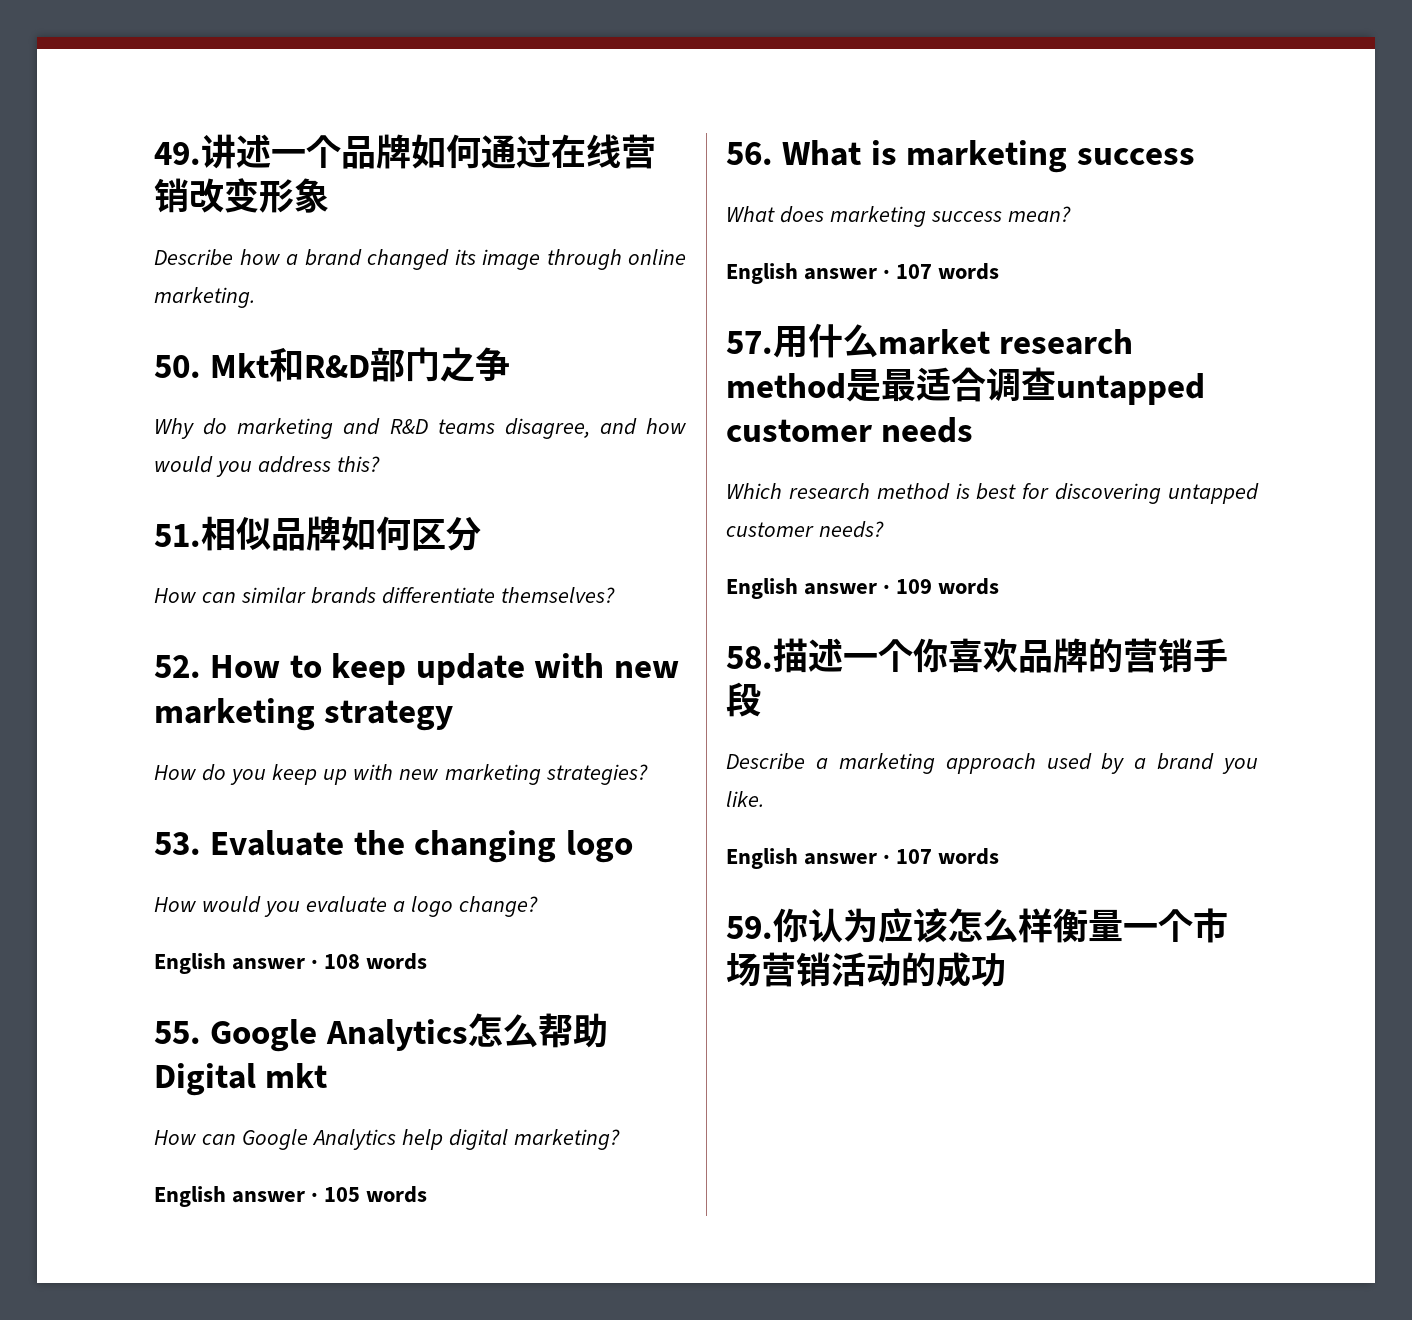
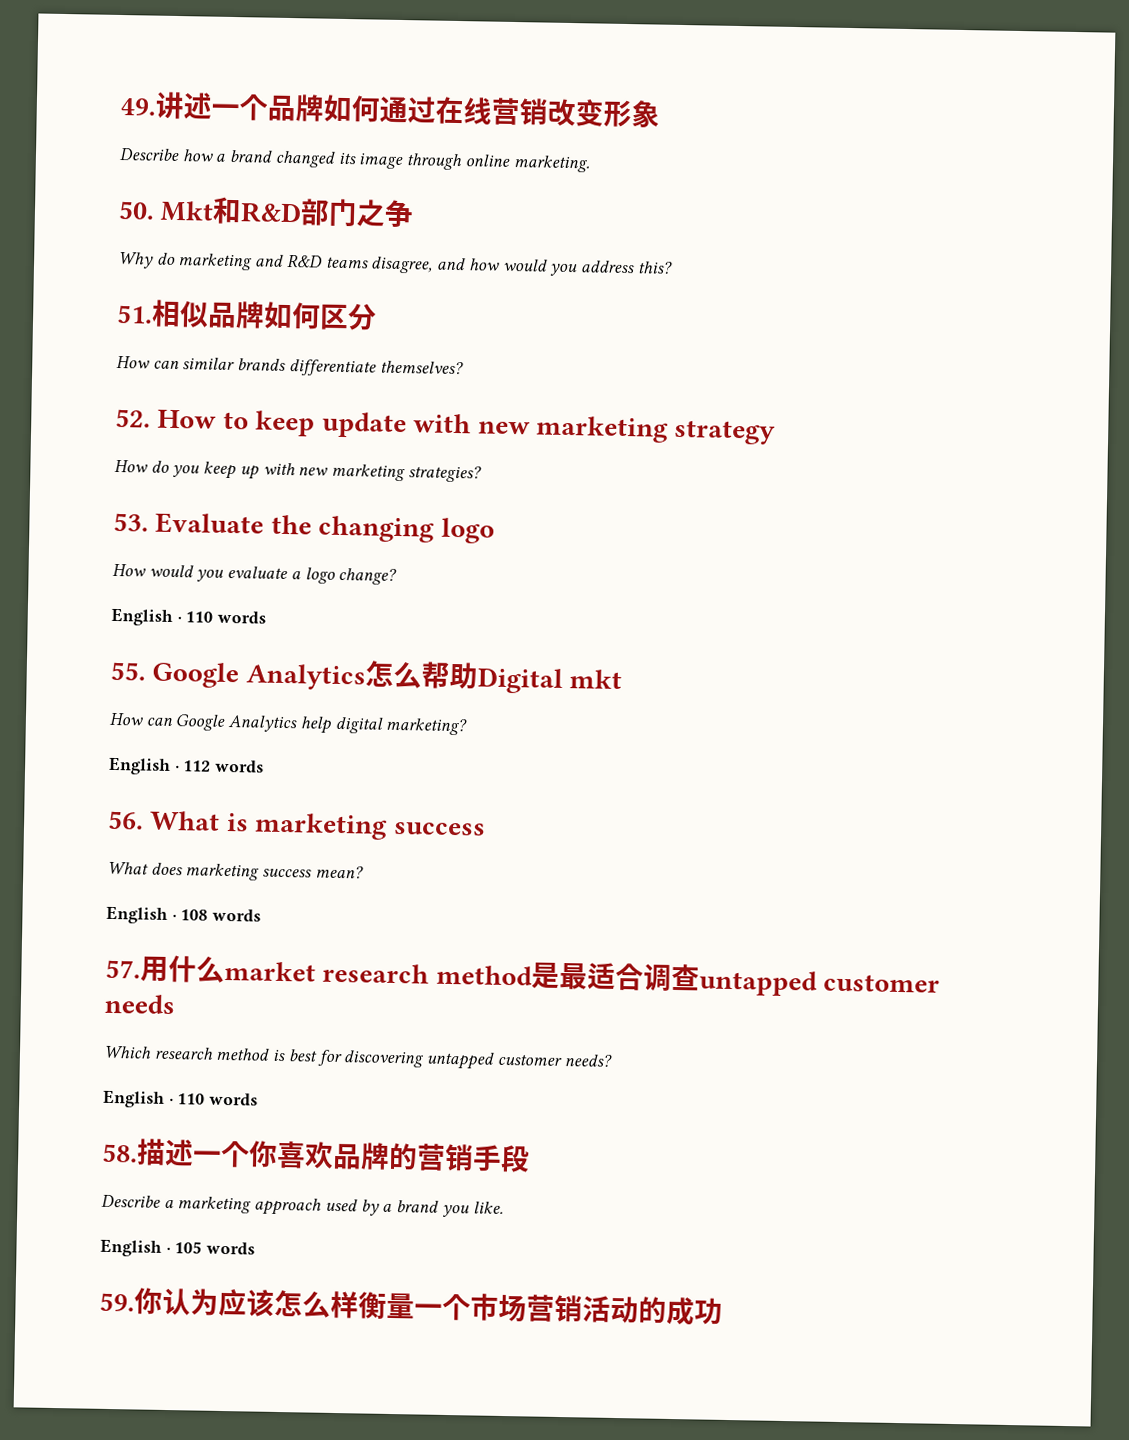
  How would you evaluate a logo change?
- English answer · 108 words
+ English · 110 words
- English answer · 105 words
+ English · 112 words
  What does marketing success mean?
- English answer · 107 words
+ English · 108 words
  Which research method is best for discovering untapped customer needs?
- English answer · 109 words
+ English · 110 words
  Describe a marketing approach used by a brand you like.
- English answer · 107 words
+ English · 105 words

